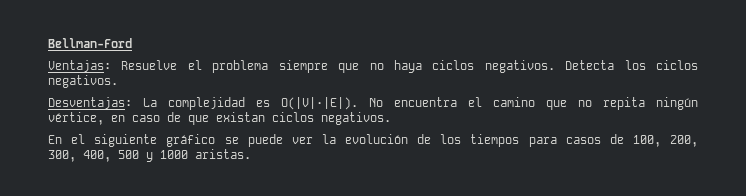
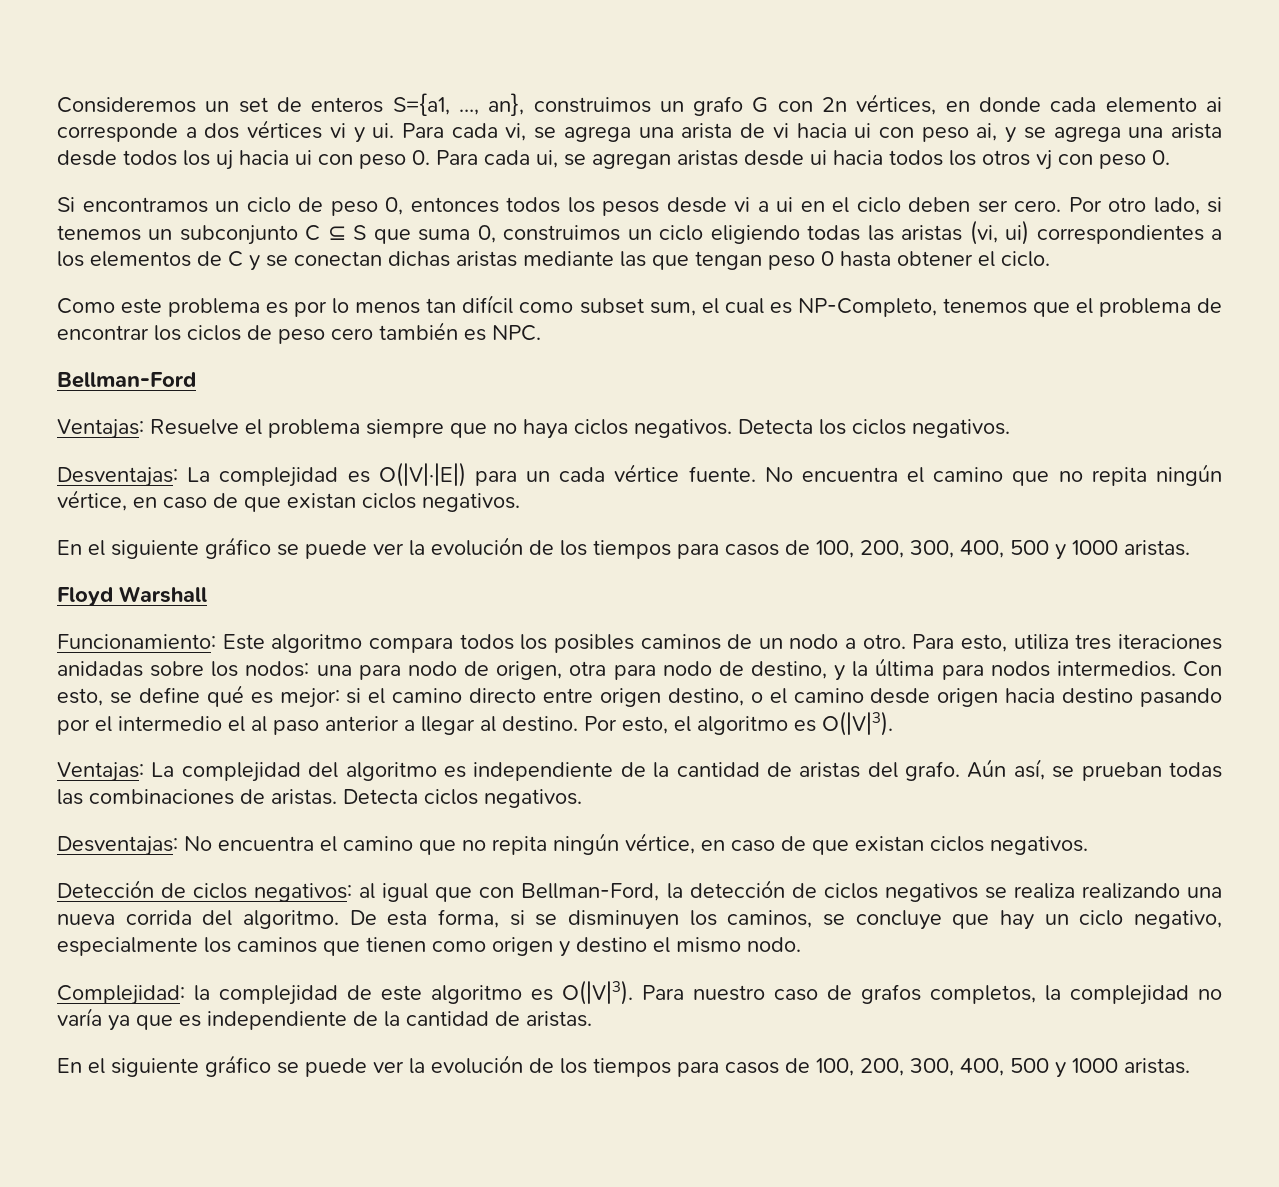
+ Consideremos un set de enteros S={a1, …, an}, construimos un grafo G con 2n vértices, en donde cada elemento ai corresponde a dos vértices vi y ui. Para cada vi, se agrega una arista de vi hacia ui con peso ai, y se agrega una arista desde todos los uj hacia ui con peso 0. Para cada ui, se agregan aristas desde ui hacia todos los otros vj con peso 0.
+ Si encontramos un ciclo de peso 0, entonces todos los pesos desde vi a ui en el ciclo deben ser cero. Por otro lado, si tenemos un subconjunto C ⊆ S que suma 0, construimos un ciclo eligiendo todas las aristas (vi, ui) correspondientes a los elementos de C y se conectan dichas aristas mediante las que tengan peso 0 hasta obtener el ciclo.
+ Como este problema es por lo menos tan difícil como subset sum, el cual es NP-Completo, tenemos que el problema de encontrar los ciclos de peso cero también es NPC.
- Desventajas: La complejidad es O(|V|·|E|).
+ Desventajas: La complejidad es O(|V|·|E|) para un cada vértice fuente.
+ Floyd Warshall
+ Funcionamiento: Este algoritmo compara todos los posibles caminos de un nodo a otro. Para esto, utiliza tres iteraciones anidadas sobre los nodos: una para nodo de origen, otra para nodo de destino, y la última para nodos intermedios. Con esto, se define qué es mejor: si el camino directo entre origen destino, o el camino desde origen hacia destino pasando por el intermedio el al paso anterior a llegar al destino. Por esto, el algoritmo es O(|V|3).
+ Ventajas: La complejidad del algoritmo es independiente de la cantidad de aristas del grafo. Aún así, se prueban todas las combinaciones de aristas. Detecta ciclos negativos.
+ Desventajas: No encuentra el camino que no repita ningún vértice, en caso de que existan ciclos negativos.
+ Detección de ciclos negativos: al igual que con Bellman-Ford, la detección de ciclos negativos se realiza realizando una nueva corrida del algoritmo. De esta forma, si se disminuyen los caminos, se concluye que hay un ciclo negativo, especialmente los caminos que tienen como origen y destino el mismo nodo.
+ Complejidad: la complejidad de este algoritmo es O(|V|3). Para nuestro caso de grafos completos, la complejidad no varía ya que es independiente de la cantidad de aristas.
+ En el siguiente gráfico se puede ver la evolución de los tiempos para casos de 100, 200, 300, 400, 500 y 1000 aristas.

